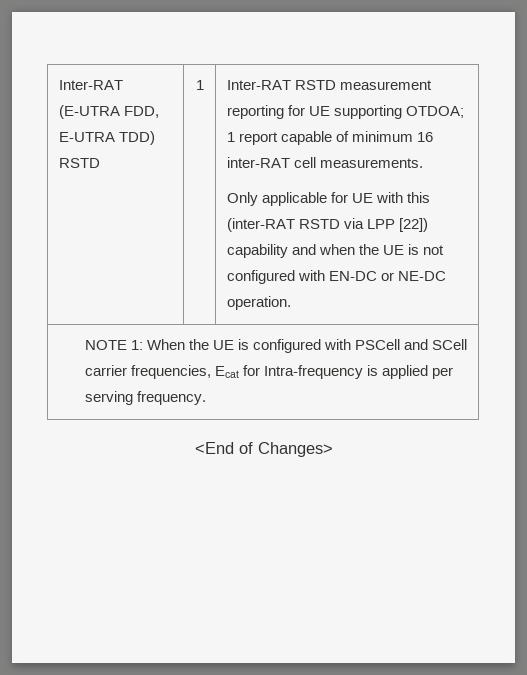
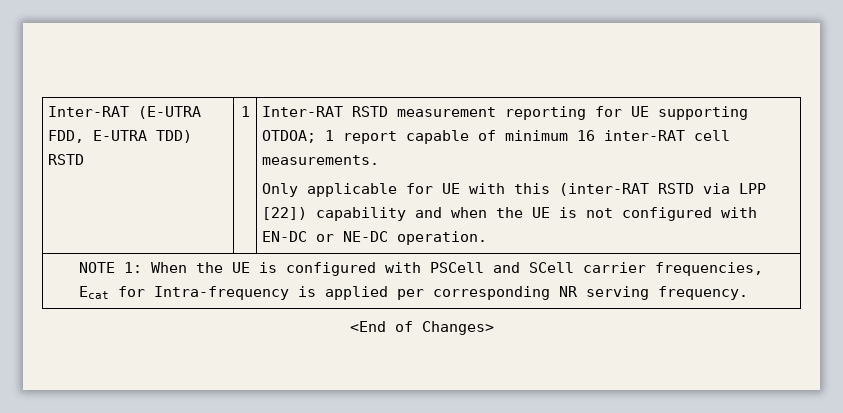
- NOTE 1: When the UE is configured with PSCell and SCell carrier frequencies, Ecat for Intra-frequency is applied per serving frequency.
+ NOTE 1: When the UE is configured with PSCell and SCell carrier frequencies, Ecat for Intra-frequency is applied per corresponding NR serving frequency.

